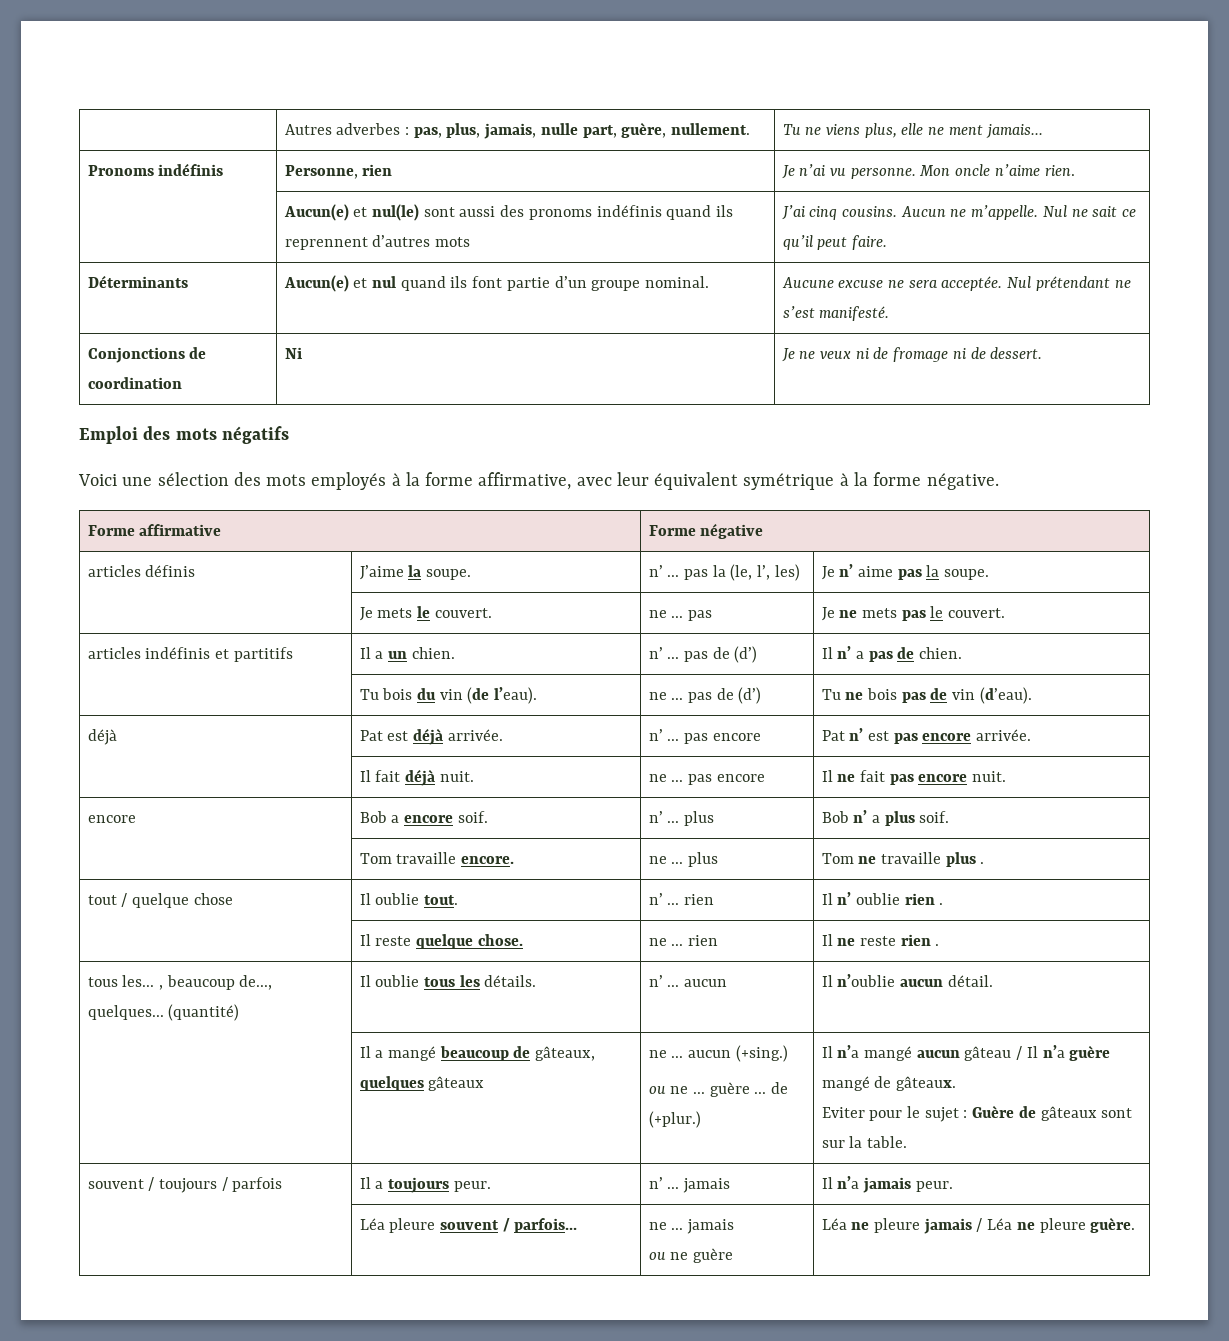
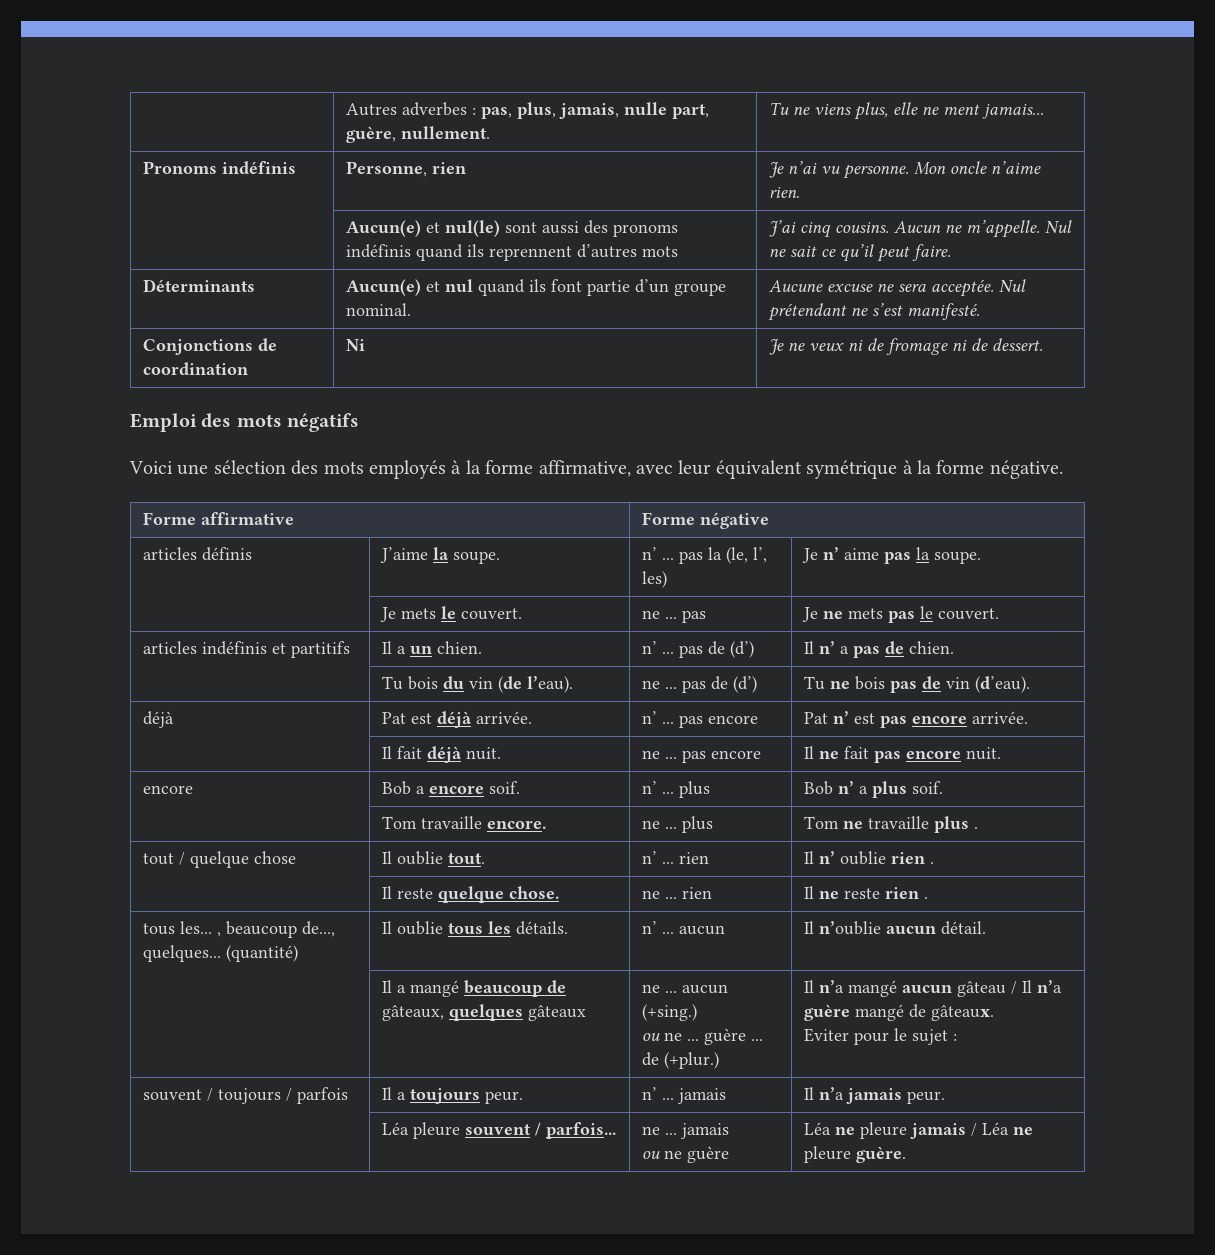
- Eviter pour le sujet : Guère de gâteaux sont sur la table.
+ Eviter pour le sujet :

